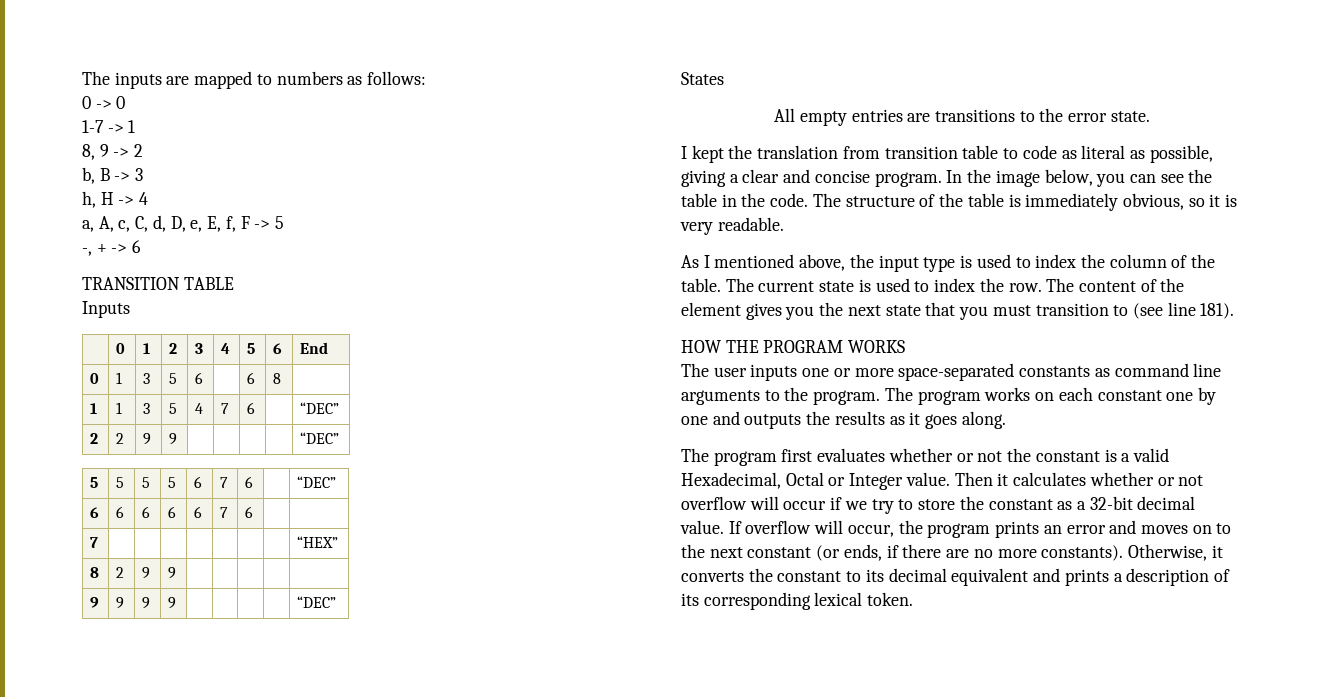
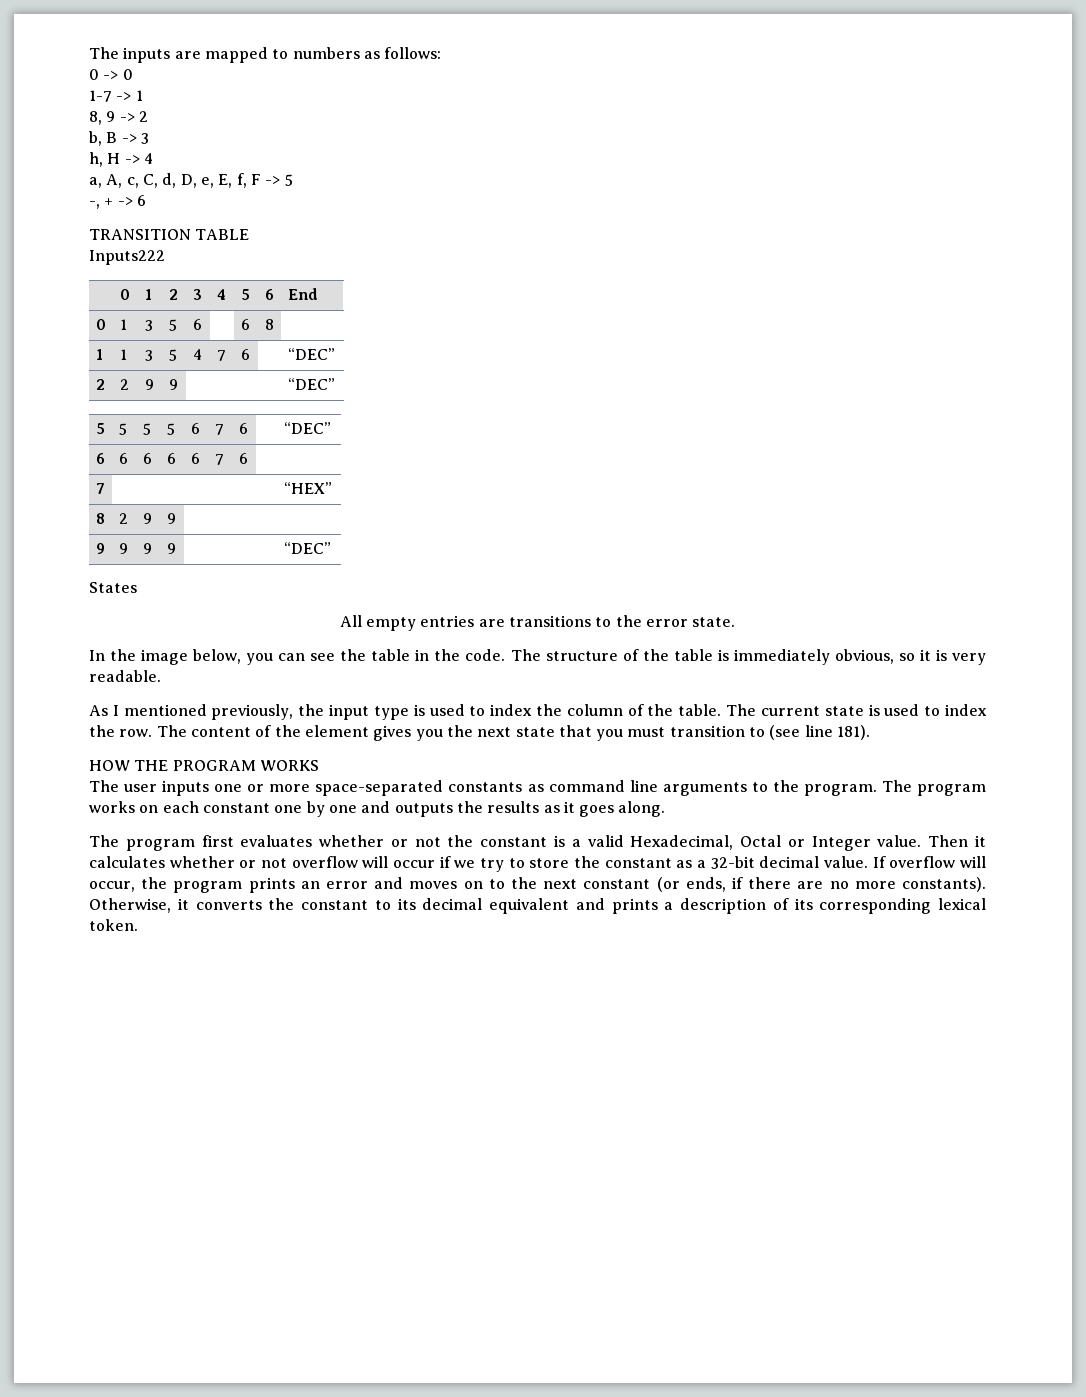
- Inputs
+ Inputs222
- I kept the translation from transition table to code as literal as possible, giving a clear and concise program.
- As I mentioned above, the input type is used to index the column of the table.
+ As I mentioned previously, the input type is used to index the column of the table.

